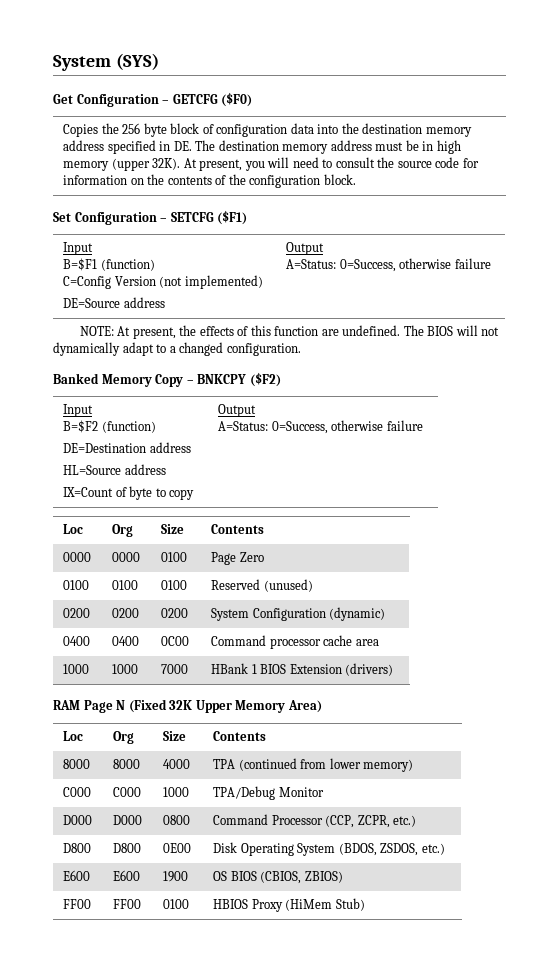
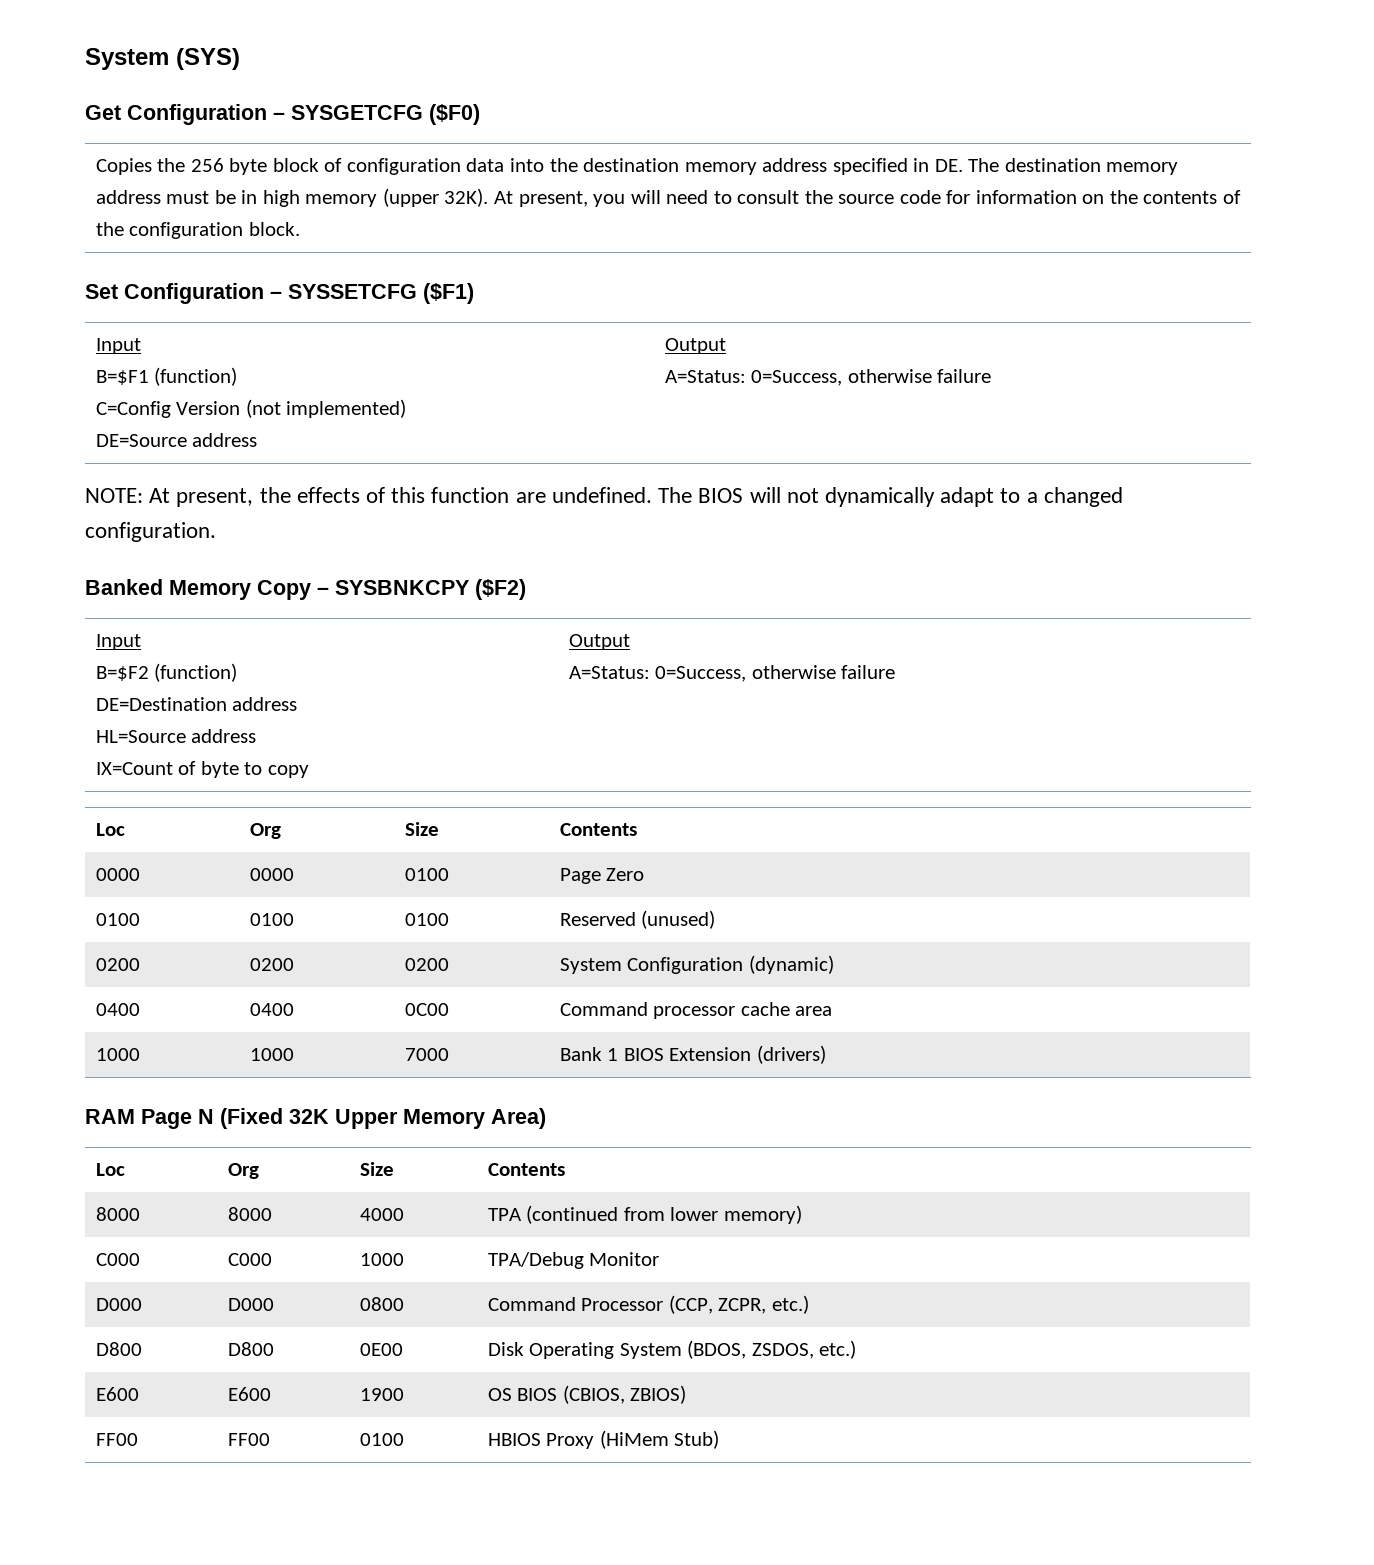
- Get Configuration – GETCFG ($F0)
+ Get Configuration – SYSGETCFG ($F0)
- Set Configuration – SETCFG ($F1)
+ Set Configuration – SYSSETCFG ($F1)
- Banked Memory Copy – BNKCPY ($F2)
+ Banked Memory Copy – SYSBNKCPY ($F2)
- 1000 | 1000 | 7000 | HBank 1 BIOS Extension (drivers)
+ 1000 | 1000 | 7000 | Bank 1 BIOS Extension (drivers)

